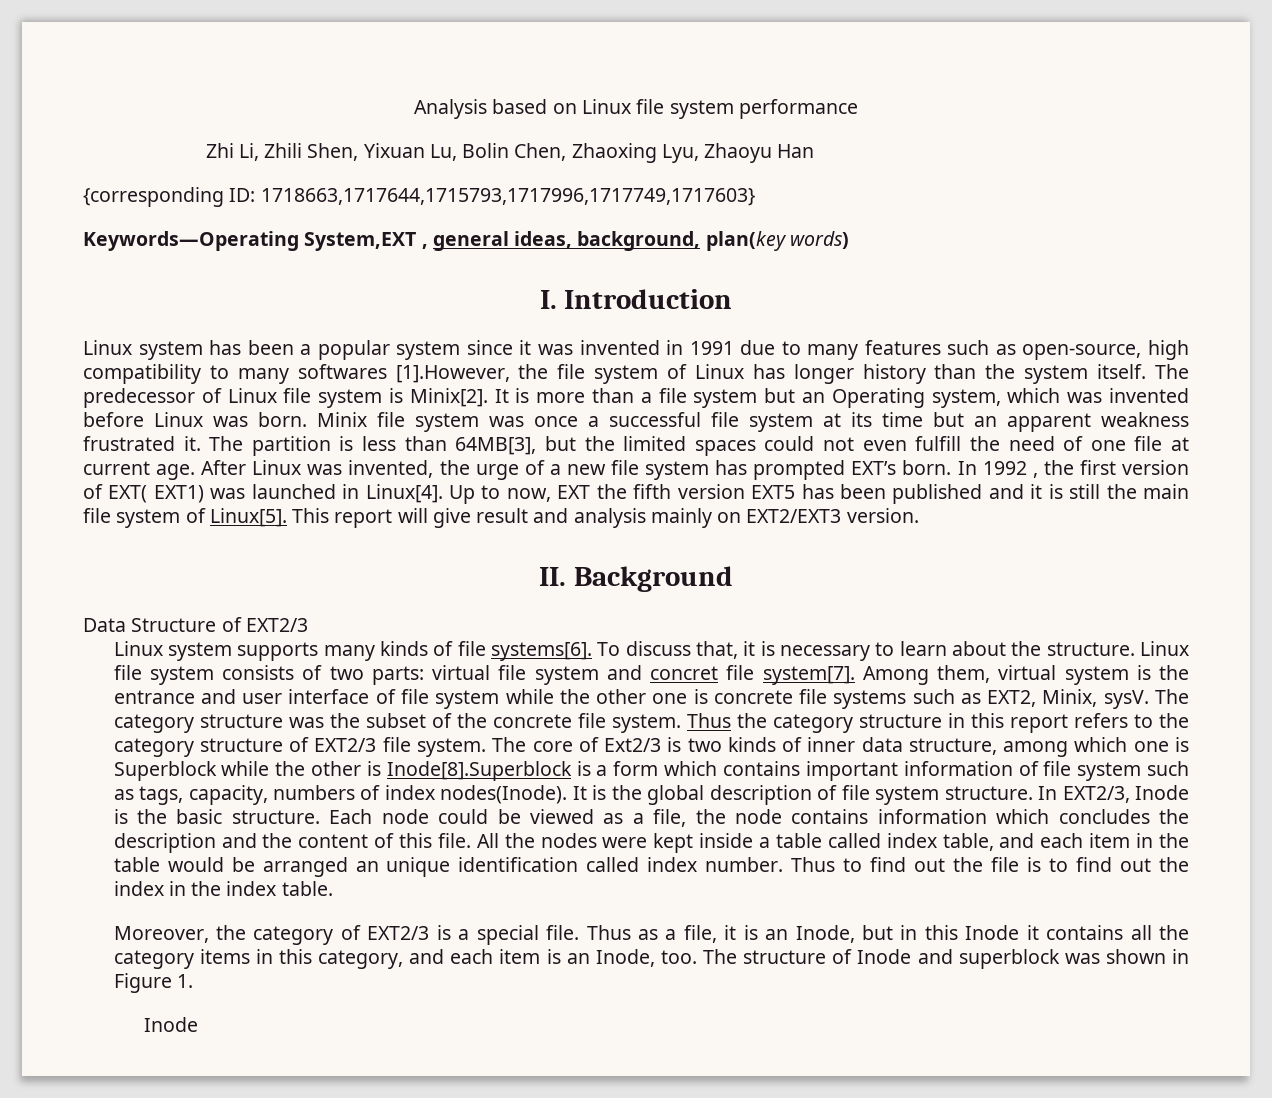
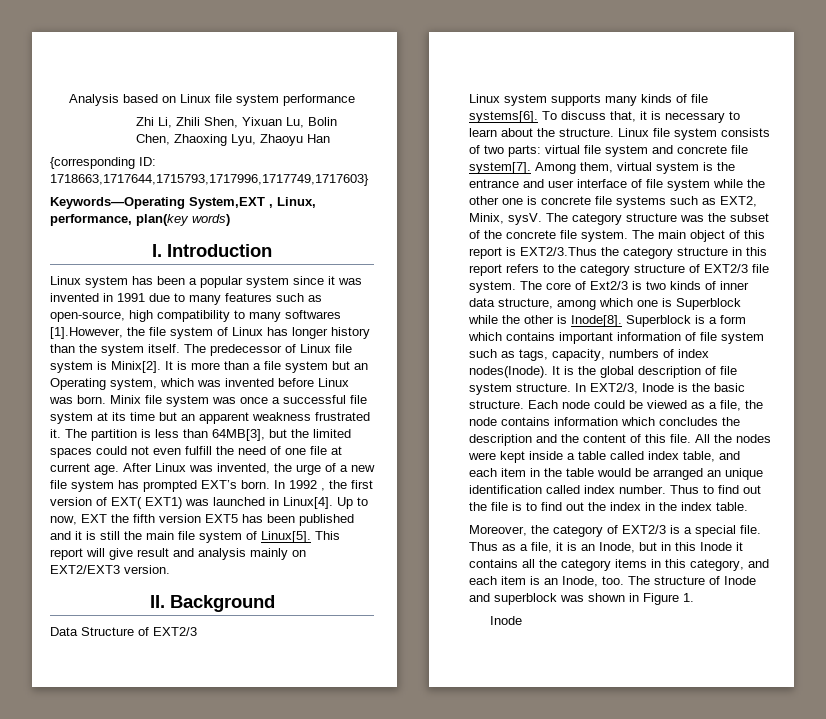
- Keywords—Operating System,EXT , general ideas, background, plan(key words)
+ Keywords—Operating System,EXT , Linux, performance, plan(key words)
- Linux file system consists of two parts: virtual file system and concret file system[7].
+ Linux file system consists of two parts: virtual file system and concrete file system[7].
- Thus the category structure in this report refers to the category structure of EXT2/3 file system.
+ The main object of this report is EXT2/3.Thus the category structure in this report refers to the category structure of EXT2/3 file system.
- The core of Ext2/3 is two kinds of inner data structure, among which one is Superblock while the other is Inode[8].Superblock is a form which contains important information of file system such as tags, capacity, numbers of index nodes(Inode).
+ The core of Ext2/3 is two kinds of inner data structure, among which one is Superblock while the other is Inode[8]. Superblock is a form which contains important information of file system such as tags, capacity, numbers of index nodes(Inode).

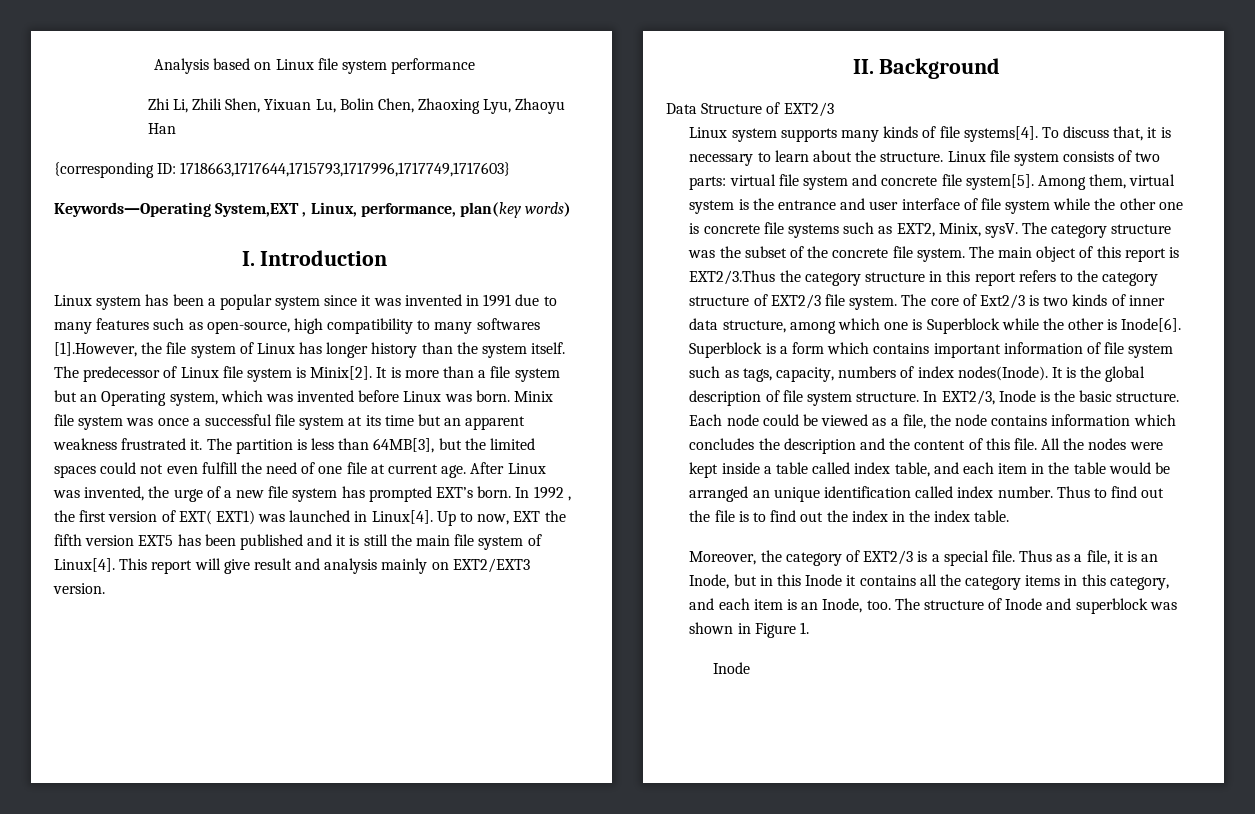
- Up to now, EXT the fifth version EXT5 has been published and it is still the main file system of Linux[5].
+ Up to now, EXT the fifth version EXT5 has been published and it is still the main file system of Linux[4].
- Linux system supports many kinds of file systems[6].
+ Linux system supports many kinds of file systems[4].
- Linux file system consists of two parts: virtual file system and concrete file system[7].
+ Linux file system consists of two parts: virtual file system and concrete file system[5].
- The core of Ext2/3 is two kinds of inner data structure, among which one is Superblock while the other is Inode[8].
+ The core of Ext2/3 is two kinds of inner data structure, among which one is Superblock while the other is Inode[6].

